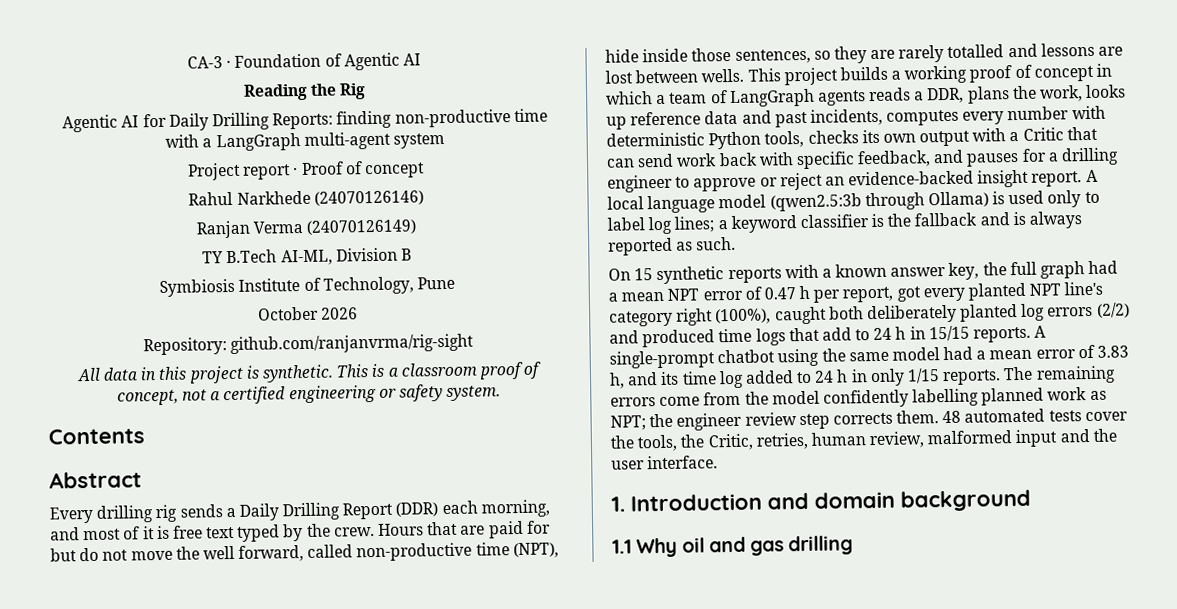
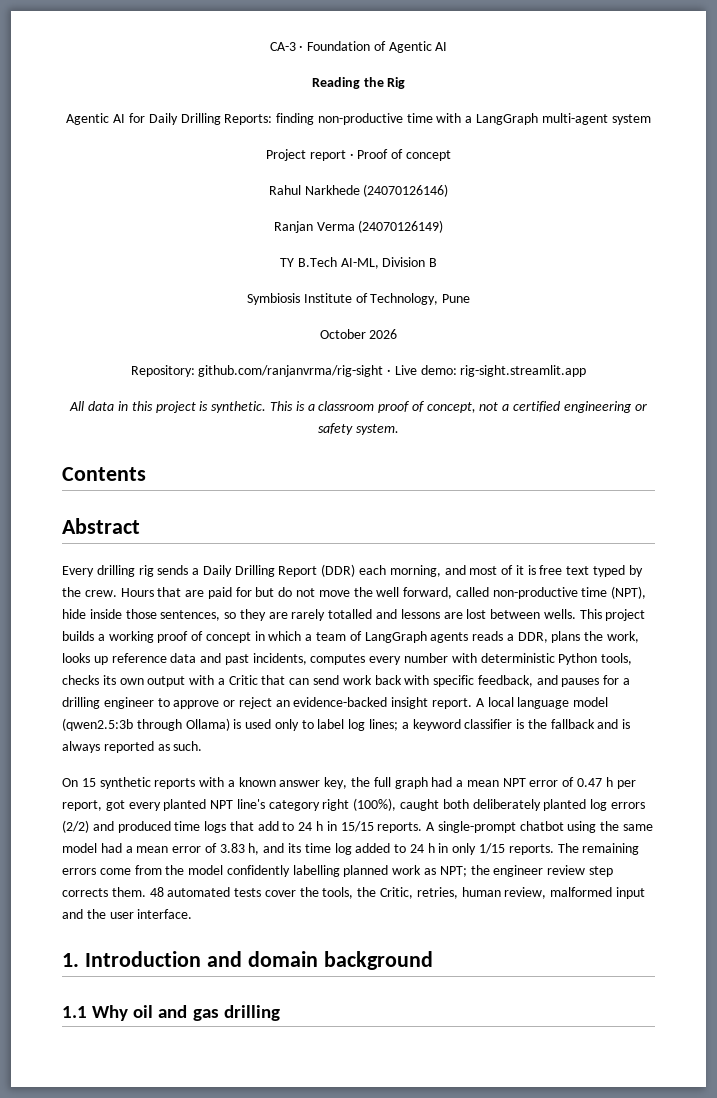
- Repository: github.com/ranjanvrma/rig-sight
+ Repository: github.com/ranjanvrma/rig-sight · Live demo: rig-sight.streamlit.app

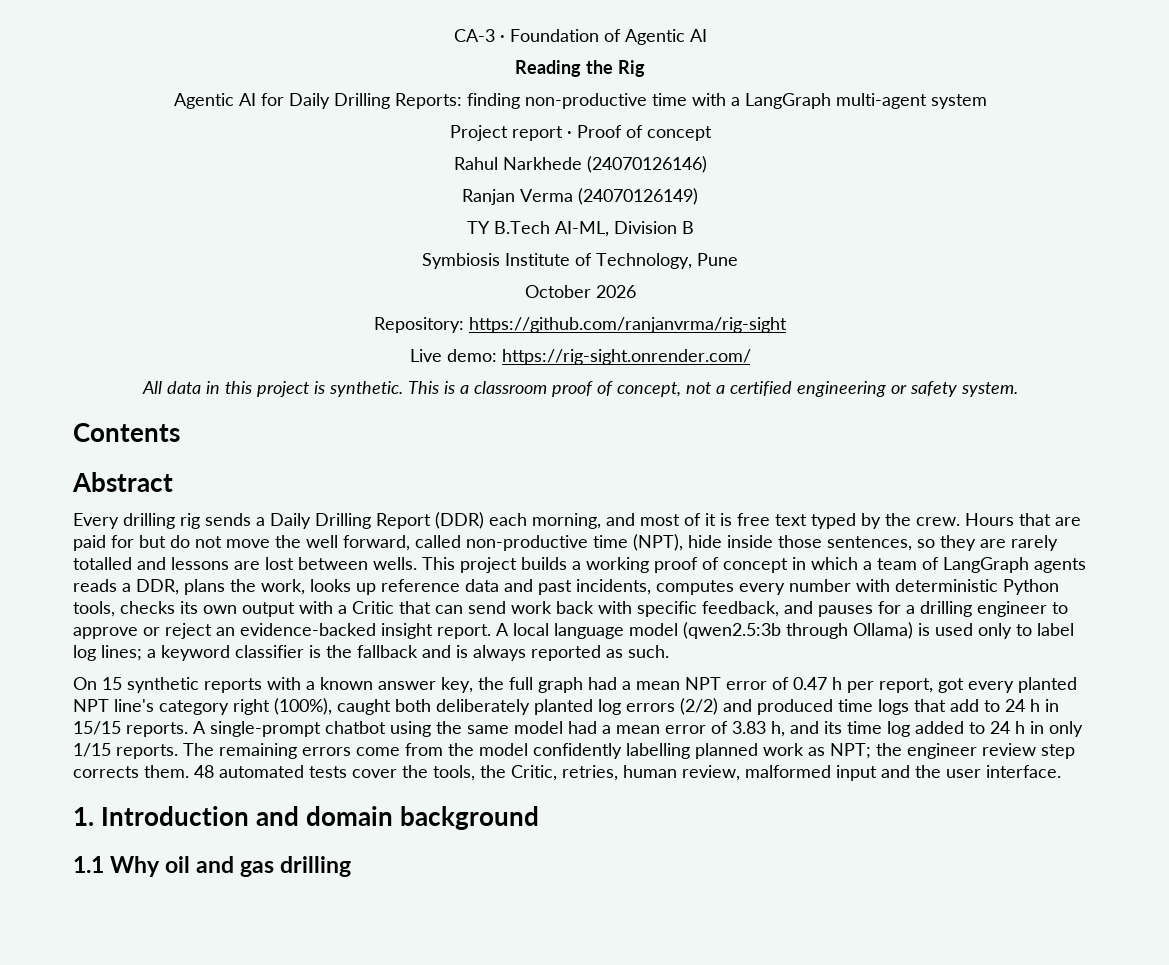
- Repository: github.com/ranjanvrma/rig-sight · Live demo: rig-sight.streamlit.app
+ Repository: https://github.com/ranjanvrma/rig-sight
+ Live demo: https://rig-sight.onrender.com/

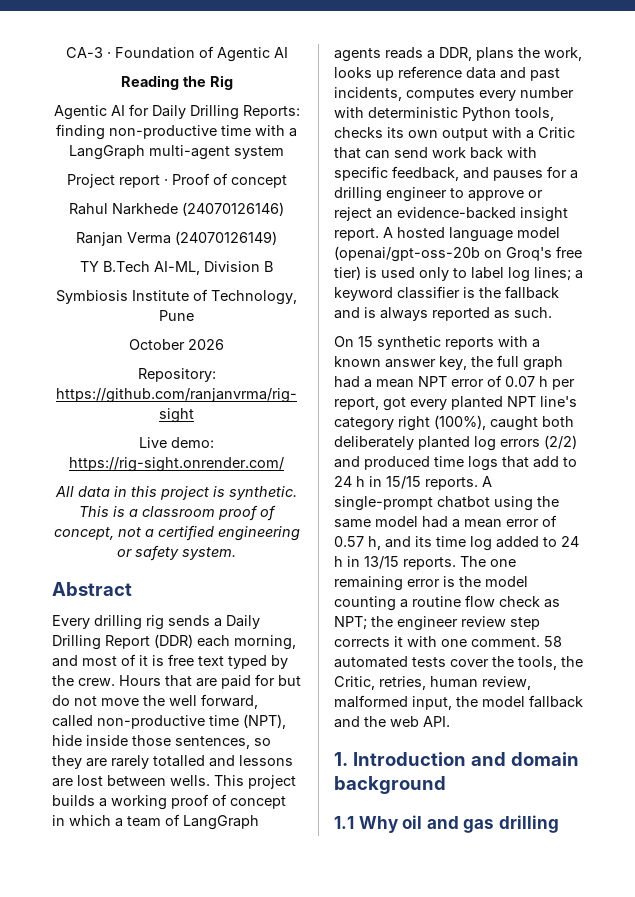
- Contents
- A local language model (qwen2.5:3b through Ollama) is used only to label log lines; a keyword classifier is the fallback and is always reported as such.
+ A hosted language model (openai/gpt-oss-20b on Groq's free tier) is used only to label log lines; a keyword classifier is the fallback and is always reported as such.
- On 15 synthetic reports with a known answer key, the full graph had a mean NPT error of 0.47 h per report, got every planted NPT line's category right (100%), caught both deliberately planted log errors (2/2) and produced time logs that add to 24 h in 15/15 reports.
+ On 15 synthetic reports with a known answer key, the full graph had a mean NPT error of 0.07 h per report, got every planted NPT line's category right (100%), caught both deliberately planted log errors (2/2) and produced time logs that add to 24 h in 15/15 reports.
- A single-prompt chatbot using the same model had a mean error of 3.83 h, and its time log added to 24 h in only 1/15 reports. The remaining errors come from the model confidently labelling planned work as NPT; the engineer review step corrects them. 48 automated tests cover the tools, the Critic, retries, human review, malformed input and the user interface.
+ A single-prompt chatbot using the same model had a mean error of 0.57 h, and its time log added to 24 h in 13/15 reports. The one remaining error is the model counting a routine flow check as NPT; the engineer review step corrects it with one comment. 58 automated tests cover the tools, the Critic, retries, human review, malformed input, the model fallback and the web API.

